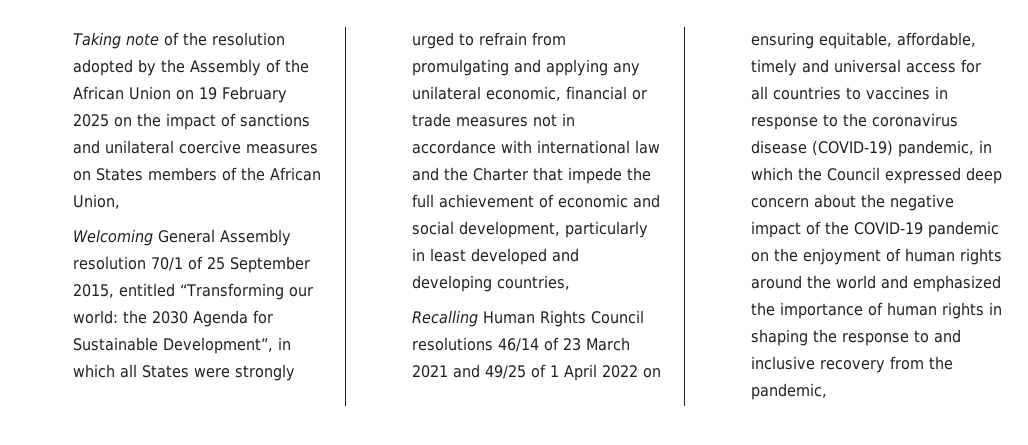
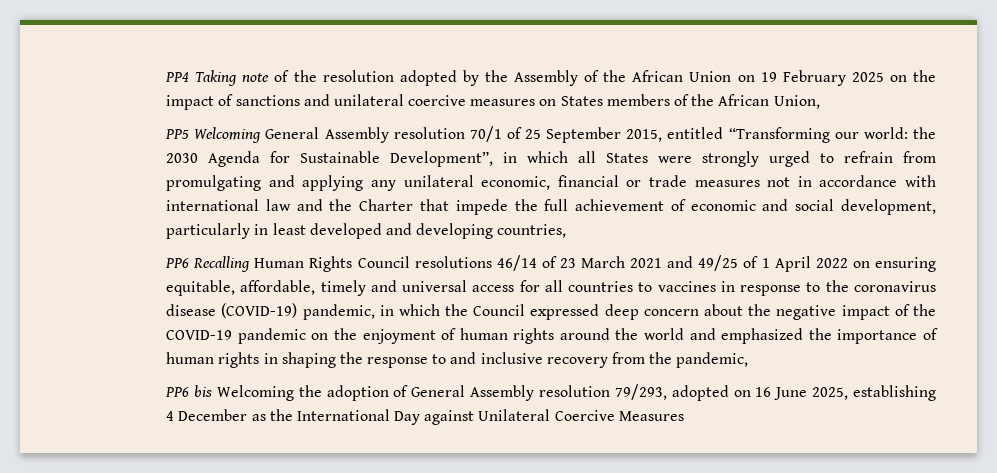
- Taking note of the resolution adopted by the Assembly of the African Union on 19 February 2025 on the impact of sanctions and unilateral coercive measures on States members of the African Union,
+ PP4 Taking note of the resolution adopted by the Assembly of the African Union on 19 February 2025 on the impact of sanctions and unilateral coercive measures on States members of the African Union,
- Welcoming General Assembly resolution 70/1 of 25 September 2015, entitled “Transforming our world:
+ PP5 Welcoming General Assembly resolution 70/1 of 25 September 2015, entitled “Transforming our world:
- Recalling Human Rights Council resolutions 46/14 of 23 March 2021 and 49/25 of 1 April 2022 on ensuring equitable, affordable, timely and universal access for all countries to vaccines in response to the coronavirus disease (COVID-19) pandemic, in which the Council expressed deep concern about the negative impact of the COVID-19 pandemic on the enjoyment of human rights around the world and emphasized the importance of human rights in shaping the response to and inclusive recovery from the pandemic,
+ PP6 Recalling Human Rights Council resolutions 46/14 of 23 March 2021 and 49/25 of 1 April 2022 on ensuring equitable, affordable, timely and universal access for all countries to vaccines in response to the coronavirus disease (COVID-19) pandemic, in which the Council expressed deep concern about the negative impact of the COVID-19 pandemic on the enjoyment of human rights around the world and emphasized the importance of human rights in shaping the response to and inclusive recovery from the pandemic,
+ PP6 bis Welcoming the adoption of General Assembly resolution 79/293, adopted on 16 June 2025, establishing 4 December as the International Day against Unilateral Coercive Measures

